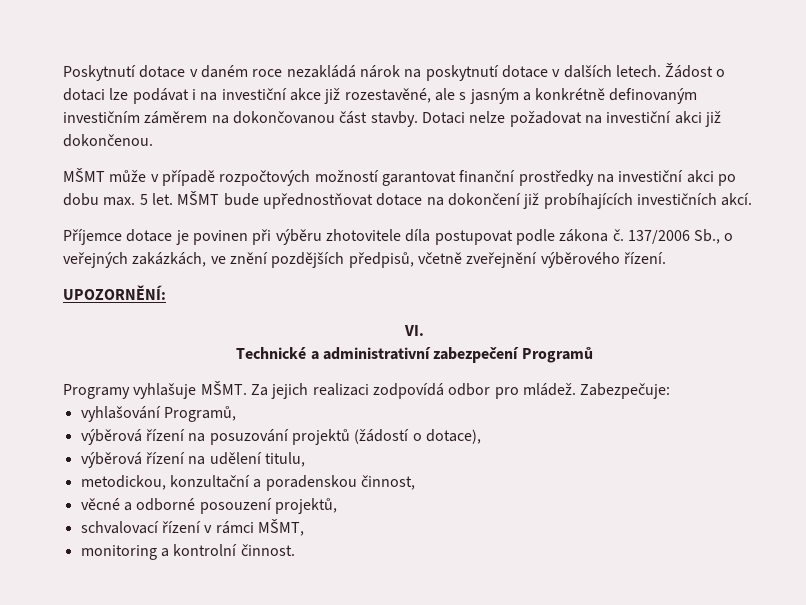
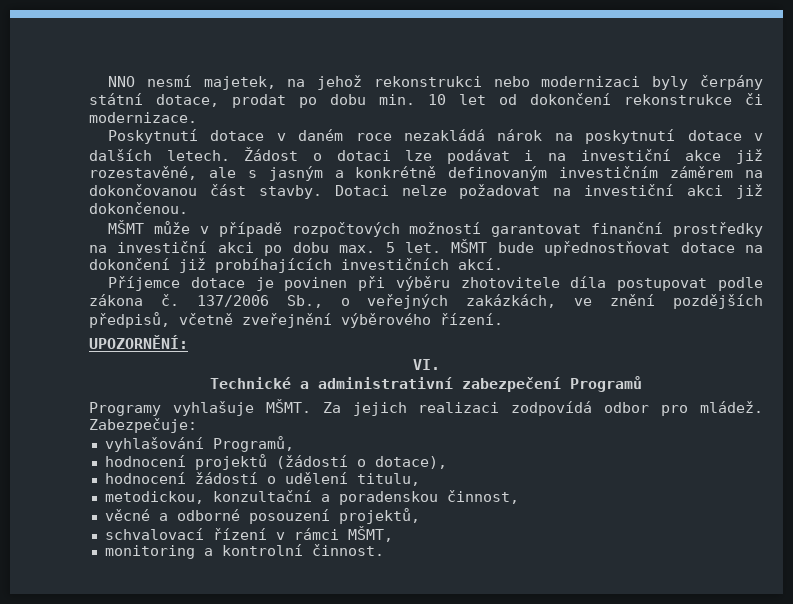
+ NNO nesmí majetek, na jehož rekonstrukci nebo modernizaci byly čerpány státní dotace, prodat po dobu min. 10 let od dokončení rekonstrukce či modernizace.
- výběrová řízení na posuzování projektů (žádostí o dotace),
+ hodnocení projektů (žádostí o dotace),
- výběrová řízení na udělení titulu,
+ hodnocení žádostí o udělení titulu,

